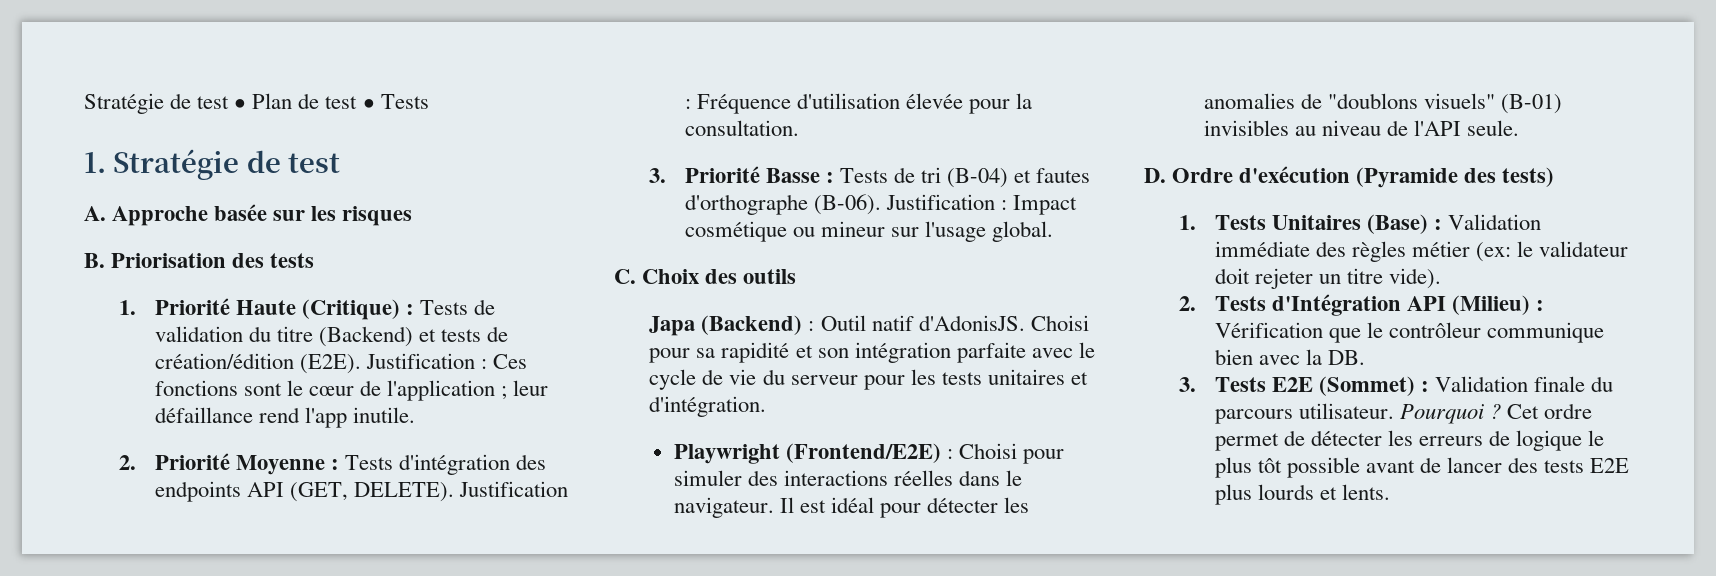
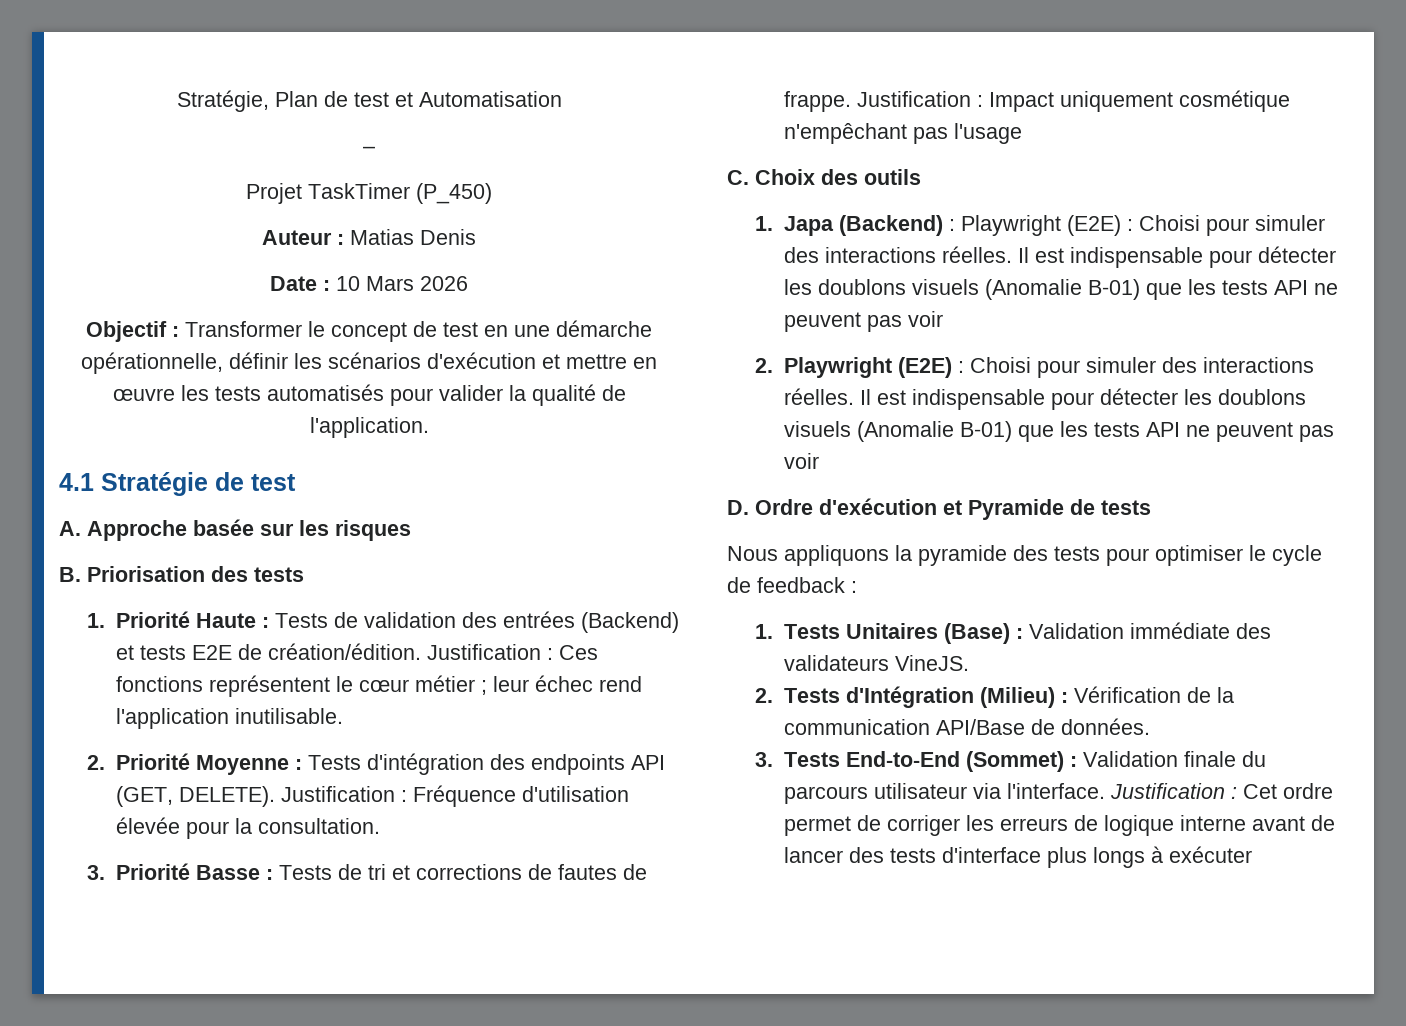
- Stratégie de test • Plan de test • Tests
- 1. Stratégie de test
+ Stratégie, Plan de test et Automatisation
+ –
+ Projet TaskTimer (P_450)
+ Auteur : Matias Denis
+ Date : 10 Mars 2026
+ Objectif : Transformer le concept de test en une démarche opérationnelle, définir les scénarios d'exécution et mettre en œuvre les tests automatisés pour valider la qualité de l'application.
+ 4.1 Stratégie de test
- 1. Priorité Haute (Critique) : Tests de validation du titre (Backend) et tests de création/édition (E2E).
+ 1. Priorité Haute : Tests de validation des entrées (Backend) et tests E2E de création/édition.
- Justification : Ces fonctions sont le cœur de l'application ; leur défaillance rend l'app inutile.
+ Justification : Ces fonctions représentent le cœur métier ; leur échec rend l'application inutilisable.
- 3. Priorité Basse : Tests de tri (B-04) et fautes d'orthographe (B-06). Justification : Impact cosmétique ou mineur sur l'usage global.
+ 3. Priorité Basse : Tests de tri et corrections de fautes de frappe. Justification : Impact uniquement cosmétique n'empêchant pas l'usage
- Japa (Backend) : Outil natif d'AdonisJS. Choisi pour sa rapidité et son intégration parfaite avec le cycle de vie du serveur pour les tests unitaires et d'intégration.
- Playwright (Frontend/E2E) : Choisi pour simuler des interactions réelles dans le navigateur. Il est idéal pour détecter les anomalies de "doublons visuels" (B-01) invisibles au niveau de l'API seule.
- D. Ordre d'exécution (Pyramide des tests)
+ 1. Japa (Backend) : Playwright (E2E) : Choisi pour simuler des interactions réelles. Il est indispensable pour détecter les doublons visuels (Anomalie B-01) que les tests API ne peuvent pas voir
+ 2. Playwright (E2E) : Choisi pour simuler des interactions réelles. Il est indispensable pour détecter les doublons visuels (Anomalie B-01) que les tests API ne peuvent pas voir
+ D. Ordre d'exécution et Pyramide de tests
+ Nous appliquons la pyramide des tests pour optimiser le cycle de feedback :
- 1. Tests Unitaires (Base) : Validation immédiate des règles métier (ex: le validateur doit rejeter un titre vide).
+ 1. Tests Unitaires (Base) : Validation immédiate des validateurs VineJS.
- 2. Tests d'Intégration API (Milieu) : Vérification que le contrôleur communique bien avec la DB.
+ 2. Tests d'Intégration (Milieu) : Vérification de la communication API/Base de données.
- 3. Tests E2E (Sommet) : Validation finale du parcours utilisateur. Pourquoi ? Cet ordre permet de détecter les erreurs de logique le plus tôt possible avant de lancer des tests E2E plus lourds et lents.
+ 3. Tests End-to-End (Sommet) : Validation finale du parcours utilisateur via l'interface. Justification : Cet ordre permet de corriger les erreurs de logique interne avant de lancer des tests d'interface plus longs à exécuter

